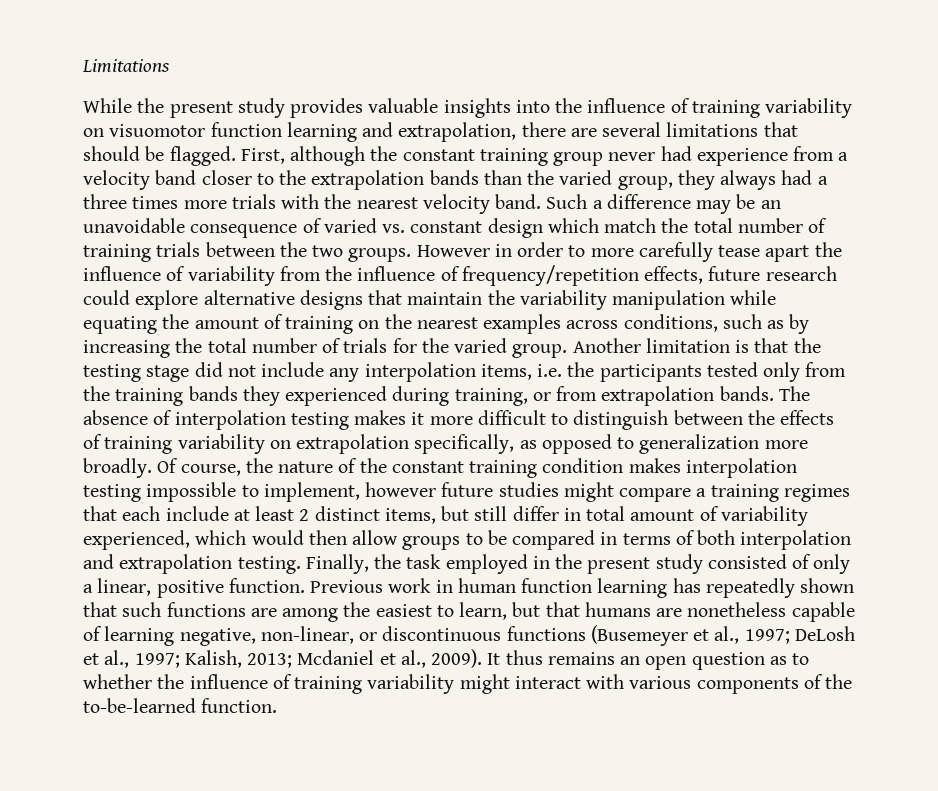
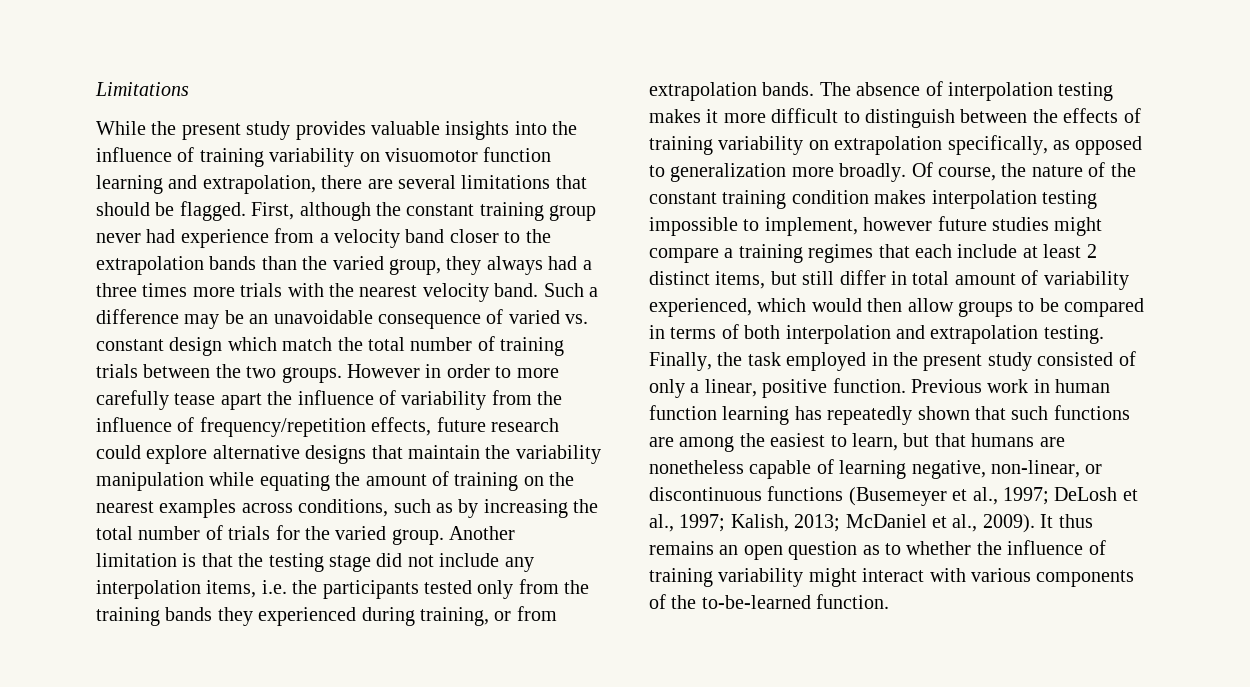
- Previous work in human function learning has repeatedly shown that such functions are among the easiest to learn, but that humans are nonetheless capable of learning negative, non-linear, or discontinuous functions (Busemeyer et al., 1997; DeLosh et al., 1997; Kalish, 2013; Mcdaniel et al., 2009).
+ Previous work in human function learning has repeatedly shown that such functions are among the easiest to learn, but that humans are nonetheless capable of learning negative, non-linear, or discontinuous functions (Busemeyer et al., 1997; DeLosh et al., 1997; Kalish, 2013; McDaniel et al., 2009).

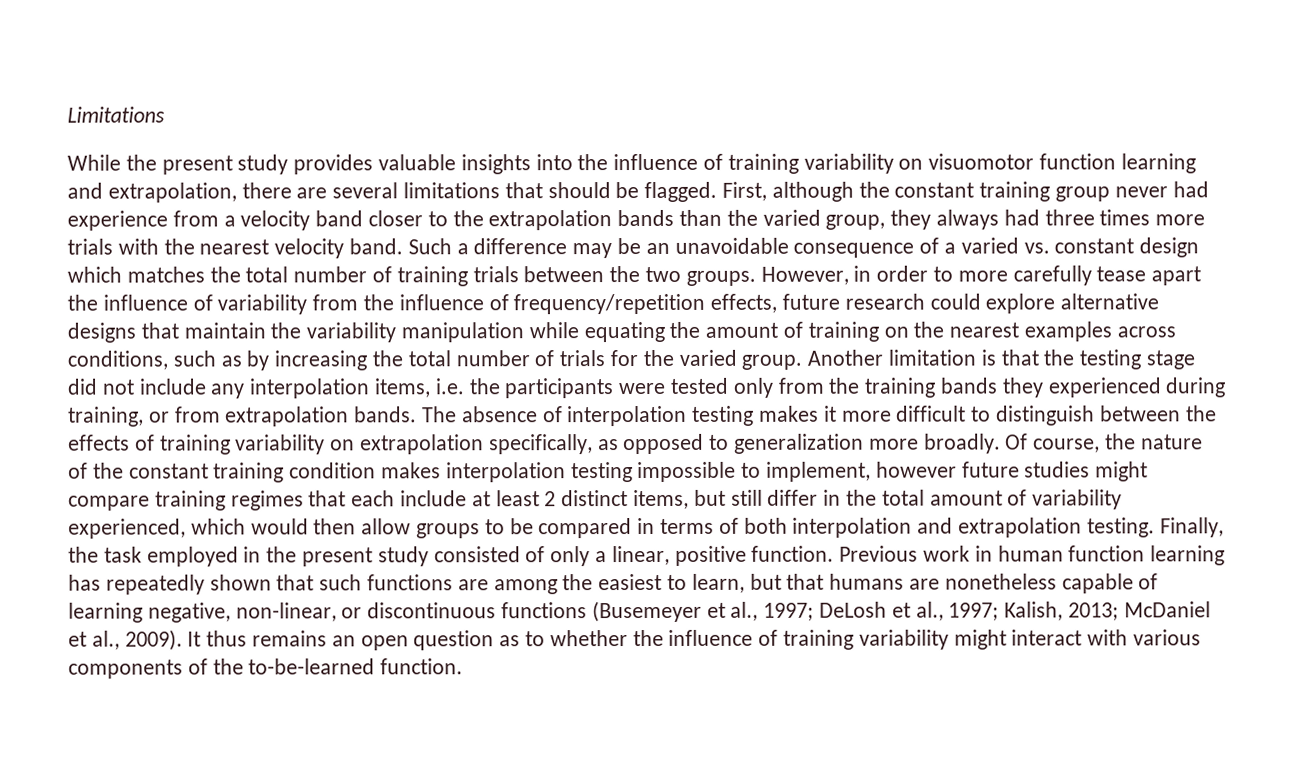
- First, although the constant training group never had experience from a velocity band closer to the extrapolation bands than the varied group, they always had a three times more trials with the nearest velocity band.
+ First, although the constant training group never had experience from a velocity band closer to the extrapolation bands than the varied group, they always had three times more trials with the nearest velocity band.
- Such a difference may be an unavoidable consequence of varied vs. constant design which match the total number of training trials between the two groups.
+ Such a difference may be an unavoidable consequence of a varied vs. constant design which matches the total number of training trials between the two groups.
- However in order to more carefully tease apart the influence of variability from the influence of frequency/repetition effects, future research could explore alternative designs that maintain the variability manipulation while equating the amount of training on the nearest examples across conditions, such as by increasing the total number of trials for the varied group.
+ However, in order to more carefully tease apart the influence of variability from the influence of frequency/repetition effects, future research could explore alternative designs that maintain the variability manipulation while equating the amount of training on the nearest examples across conditions, such as by increasing the total number of trials for the varied group.
- Another limitation is that the testing stage did not include any interpolation items, i.e. the participants tested only from the training bands they experienced during training, or from extrapolation bands.
+ Another limitation is that the testing stage did not include any interpolation items, i.e. the participants were tested only from the training bands they experienced during training, or from extrapolation bands.
- Of course, the nature of the constant training condition makes interpolation testing impossible to implement, however future studies might compare a training regimes that each include at least 2 distinct items, but still differ in total amount of variability experienced, which would then allow groups to be compared in terms of both interpolation and extrapolation testing.
+ Of course, the nature of the constant training condition makes interpolation testing impossible to implement, however future studies might compare training regimes that each include at least 2 distinct items, but still differ in the total amount of variability experienced, which would then allow groups to be compared in terms of both interpolation and extrapolation testing.

